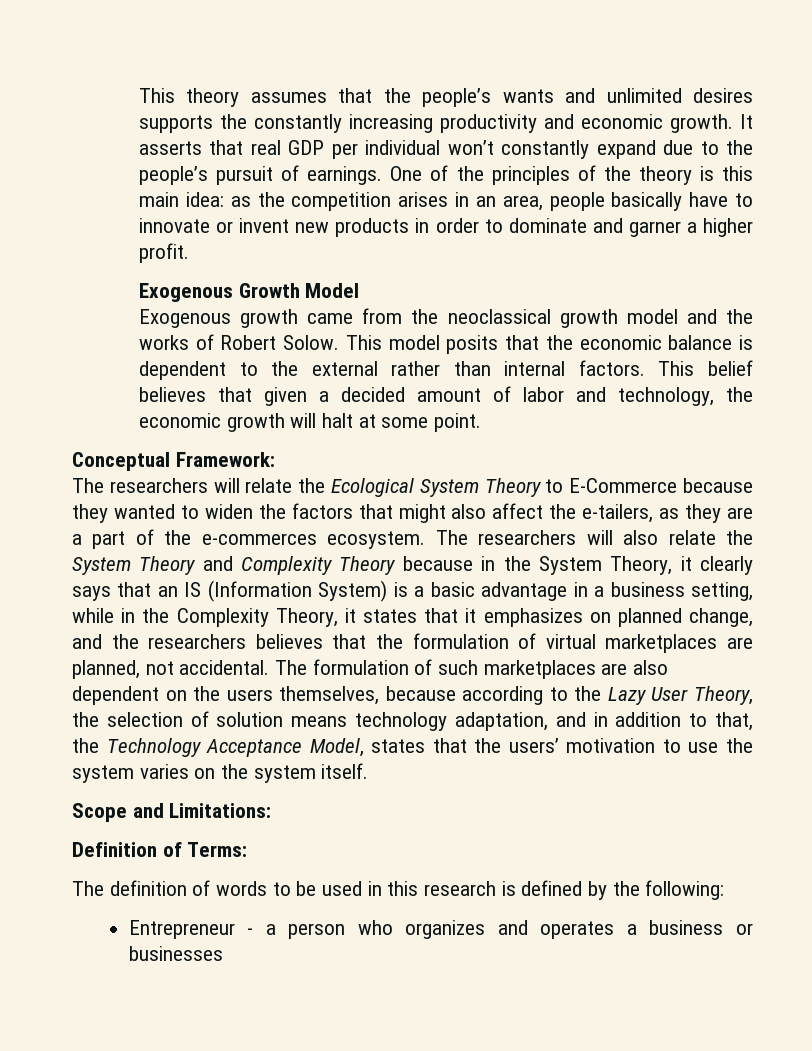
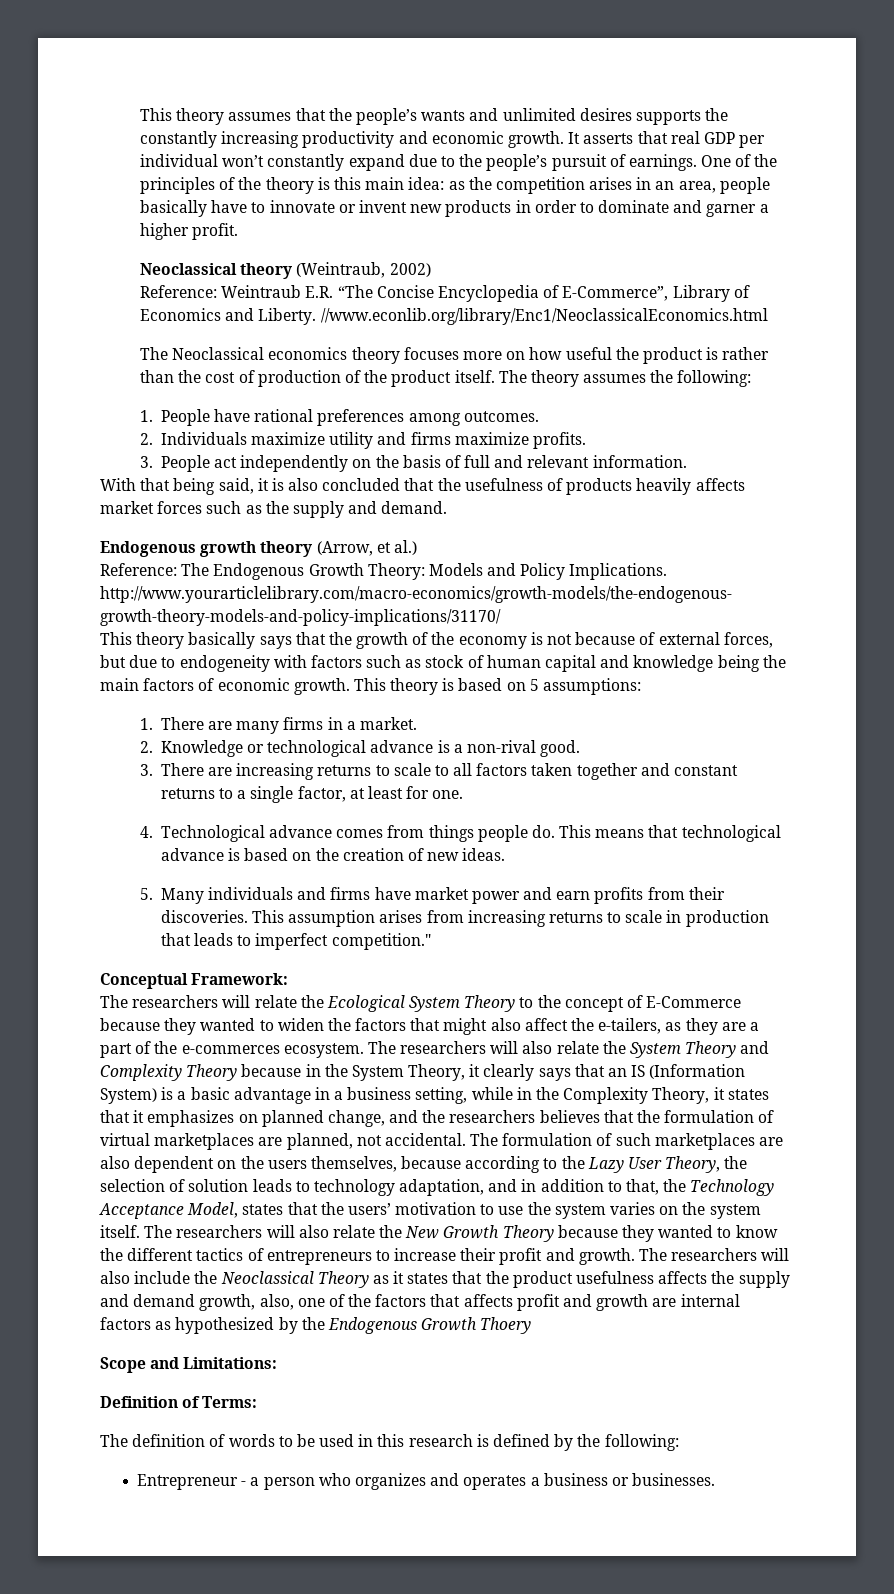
- Exogenous Growth Model
- Exogenous growth came from the neoclassical growth model and the works of Robert Solow. This model posits that the economic balance is dependent to the external rather than internal factors. This belief believes that given a decided amount of labor and technology, the economic growth will halt at some point.
+ Neoclassical theory (Weintraub, 2002)
+ Reference: Weintraub E.R. “The Concise Encyclopedia of E-Commerce”, Library of Economics and Liberty. //www.econlib.org/library/Enc1/NeoclassicalEconomics.html
+ The Neoclassical economics theory focuses more on how useful the product is rather than the cost of production of the product itself. The theory assumes the following:
+ 1. People have rational preferences among outcomes.
+ 2. Individuals maximize utility and firms maximize profits.
+ 3. People act independently on the basis of full and relevant information.
+ With that being said, it is also concluded that the usefulness of products heavily affects market forces such as the supply and demand.
+ Endogenous growth theory (Arrow, et al.)
+ Reference: The Endogenous Growth Theory: Models and Policy Implications. http://www.yourarticlelibrary.com/macro-economics/growth-models/the-endogenous- growth-theory-models-and-policy-implications/31170/
+ This theory basically says that the growth of the economy is not because of external forces, but due to endogeneity with factors such as stock of human capital and knowledge being the main factors of economic growth. This theory is based on 5 assumptions:
+ 1. There are many firms in a market.
+ 2. Knowledge or technological advance is a non-rival good.
+ 3. There are increasing returns to scale to all factors taken together and constant returns to a single factor, at least for one.
+ 4. Technological advance comes from things people do. This means that technological advance is based on the creation of new ideas.
+ 5. Many individuals and firms have market power and earn profits from their discoveries. This assumption arises from increasing returns to scale in production that leads to imperfect competition."
- The researchers will relate the Ecological System Theory to E-Commerce because they wanted to widen the factors that might also affect the e-tailers, as they are a part of the e-commerces ecosystem.
+ The researchers will relate the Ecological System Theory to the concept of E-Commerce because they wanted to widen the factors that might also affect the e-tailers, as they are a part of the e-commerces ecosystem.
- The formulation of such marketplaces are also dependent on the users themselves, because according to the Lazy User Theory, the selection of solution means technology adaptation, and in addition to that, the Technology Acceptance Model, states that the users’ motivation to use the system varies on the system itself.
+ The formulation of such marketplaces are also dependent on the users themselves, because according to the Lazy User Theory, the selection of solution leads to technology adaptation, and in addition to that, the Technology Acceptance Model, states that the users’ motivation to use the system varies on the system itself. The researchers will also relate the New Growth Theory because they wanted to know the different tactics of entrepreneurs to increase their profit and growth. The researchers will also include the Neoclassical Theory as it states that the product usefulness affects the supply and demand growth, also, one of the factors that affects profit and growth are internal factors as hypothesized by the Endogenous Growth Thoery
- Entrepreneur - a person who organizes and operates a business or businesses
+ Entrepreneur - a person who organizes and operates a business or businesses.

